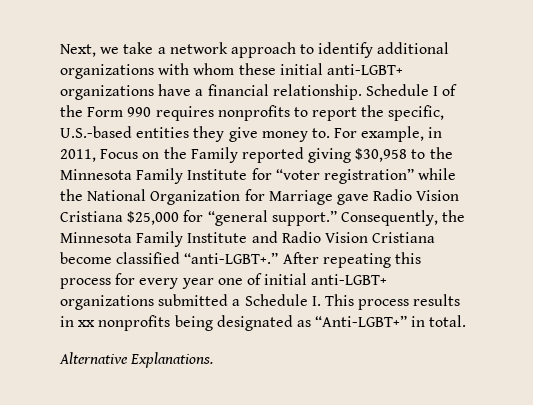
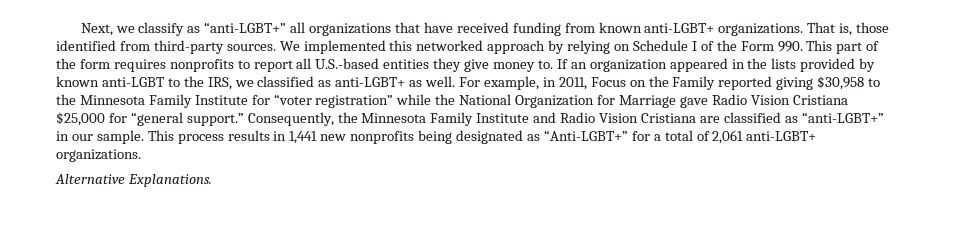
- Next, we take a network approach to identify additional organizations with whom these initial anti-LGBT+ organizations have a financial relationship. Schedule I of the Form 990 requires nonprofits to report the specific, U.S.-based entities they give money to.
+ Next, we classify as “anti-LGBT+” all organizations that have received funding from known anti-LGBT+ organizations. That is, those identified from third-party sources. We implemented this networked approach by relying on Schedule I of the Form 990. This part of the form requires nonprofits to report all U.S.-based entities they give money to.
+ If an organization appeared in the lists provided by known anti-LGBT to the IRS, we classified as anti-LGBT+ as well.
- Consequently, the Minnesota Family Institute and Radio Vision Cristiana become classified “anti-LGBT+.” After repeating this process for every year one of initial anti-LGBT+ organizations submitted a Schedule I. This process results in xx nonprofits being designated as “Anti-LGBT+” in total.
+ Consequently, the Minnesota Family Institute and Radio Vision Cristiana are classified as “anti-LGBT+” in our sample. This process results in 1,441 new nonprofits being designated as “Anti-LGBT+” for a total of 2,061 anti-LGBT+ organizations.

